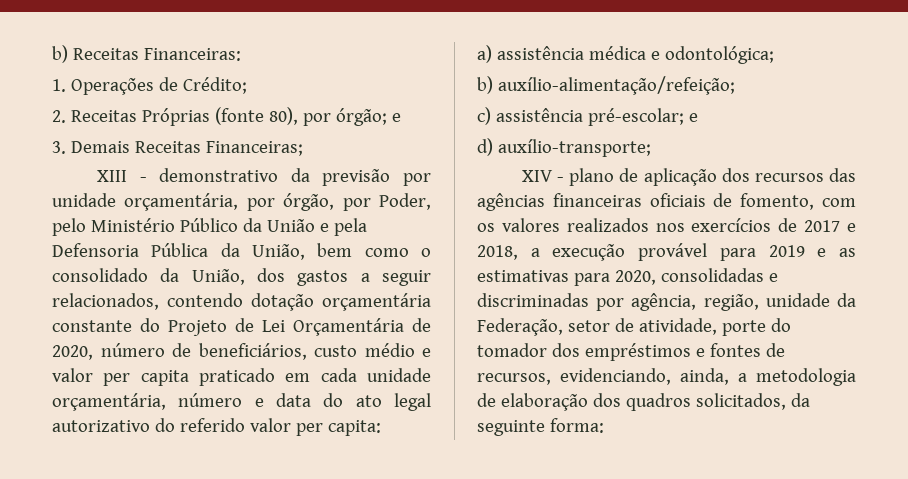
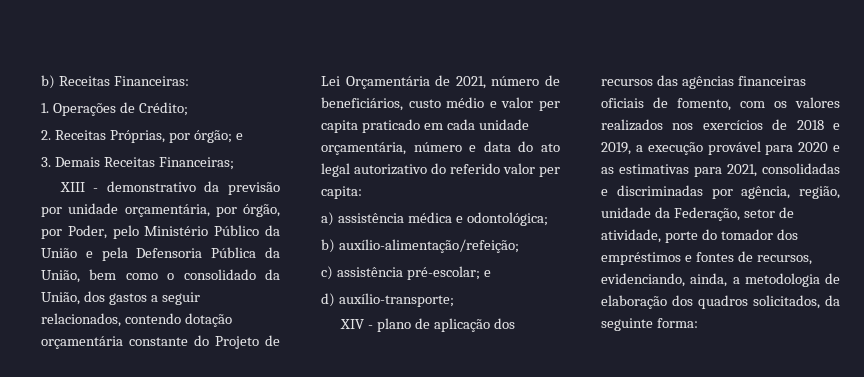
- 2. Receitas Próprias (fonte 80), por órgão; e
+ 2. Receitas Próprias, por órgão; e
- XIII - demonstrativo da previsão por unidade orçamentária, por órgão, por Poder, pelo Ministério Público da União e pela Defensoria Pública da União, bem como o consolidado da União, dos gastos a seguir relacionados, contendo dotação orçamentária constante do Projeto de Lei Orçamentária de 2020, número de beneficiários, custo médio e valor per capita praticado em cada unidade orçamentária, número e data do ato legal autorizativo do referido valor per capita:
+ XIII - demonstrativo da previsão por unidade orçamentária, por órgão, por Poder, pelo Ministério Público da União e pela Defensoria Pública da União, bem como o consolidado da União, dos gastos a seguir relacionados, contendo dotação orçamentária constante do Projeto de Lei Orçamentária de 2021, número de beneficiários, custo médio e valor per capita praticado em cada unidade orçamentária, número e data do ato legal autorizativo do referido valor per capita:
- XIV - plano de aplicação dos recursos das agências financeiras oficiais de fomento, com os valores realizados nos exercícios de 2017 e 2018, a execução provável para 2019 e as estimativas para 2020, consolidadas e discriminadas por agência, região, unidade da Federação, setor de atividade, porte do tomador dos empréstimos e fontes de recursos, evidenciando, ainda, a metodologia de elaboração dos quadros solicitados, da seguinte forma:
+ XIV - plano de aplicação dos recursos das agências financeiras oficiais de fomento, com os valores realizados nos exercícios de 2018 e 2019, a execução provável para 2020 e as estimativas para 2021, consolidadas e discriminadas por agência, região, unidade da Federação, setor de atividade, porte do tomador dos empréstimos e fontes de recursos, evidenciando, ainda, a metodologia de elaboração dos quadros solicitados, da seguinte forma:

